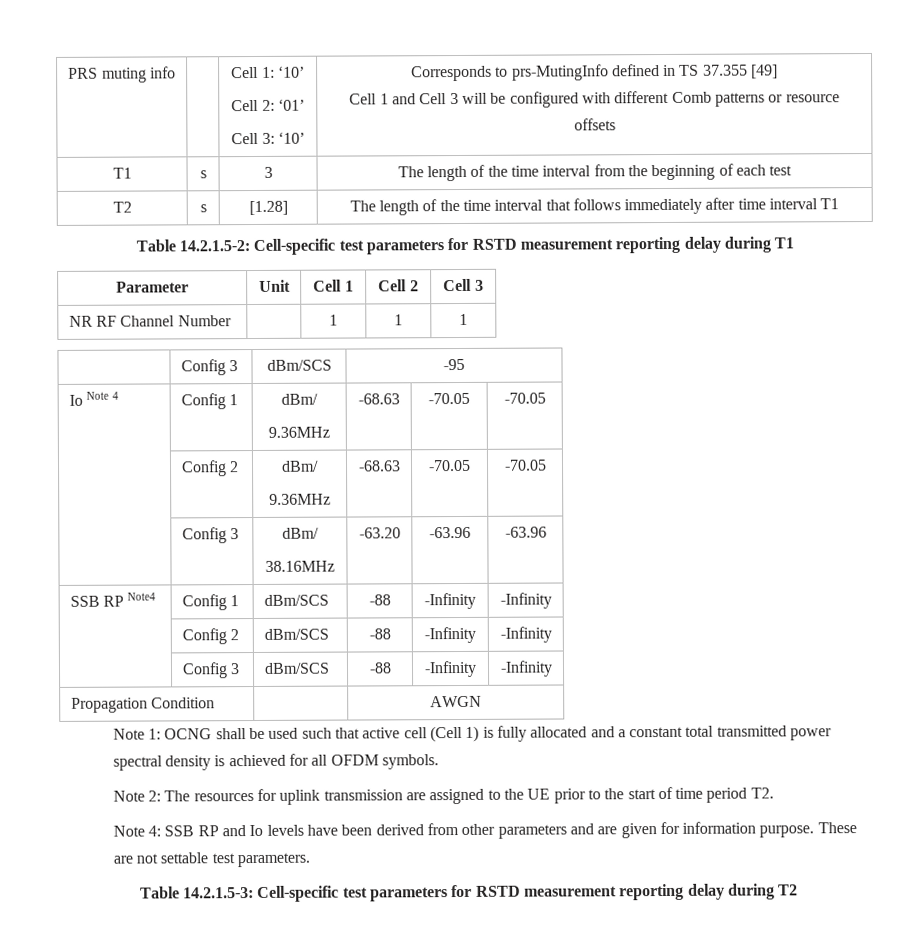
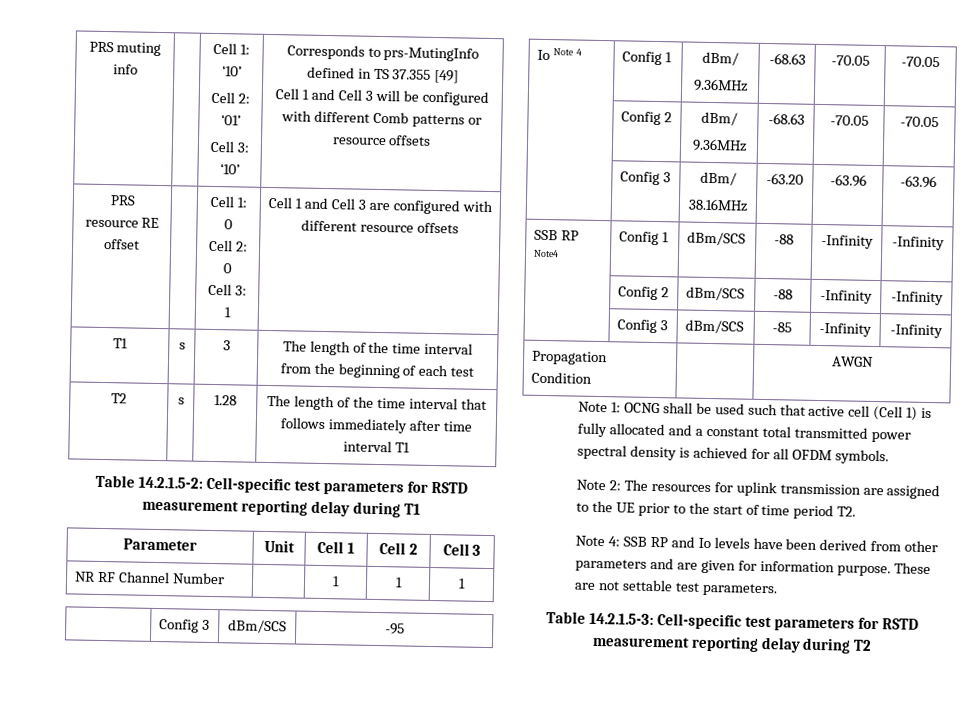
+ PRS resource RE offset | | Cell 1: 0
+ Cell 2: 0
+ Cell 3: 1 | Cell 1 and Cell 3 are configured with different resource offsets
- T2 | s | [1.28] | The length of the time interval that follows immediately after time interval T1
+ T2 | s | 1.28 | The length of the time interval that follows immediately after time interval T1
- | Config 3 | dBm/SCS | -88 | -Infinity | -Infinity
+ | Config 3 | dBm/SCS | -85 | -Infinity | -Infinity

